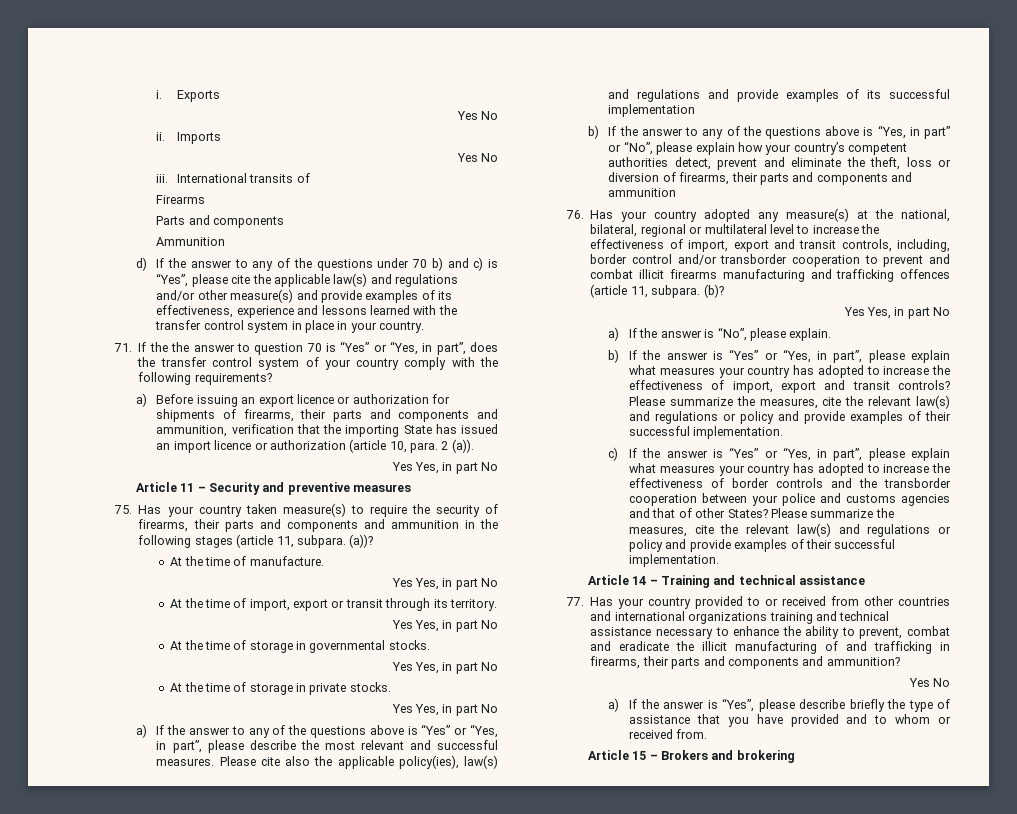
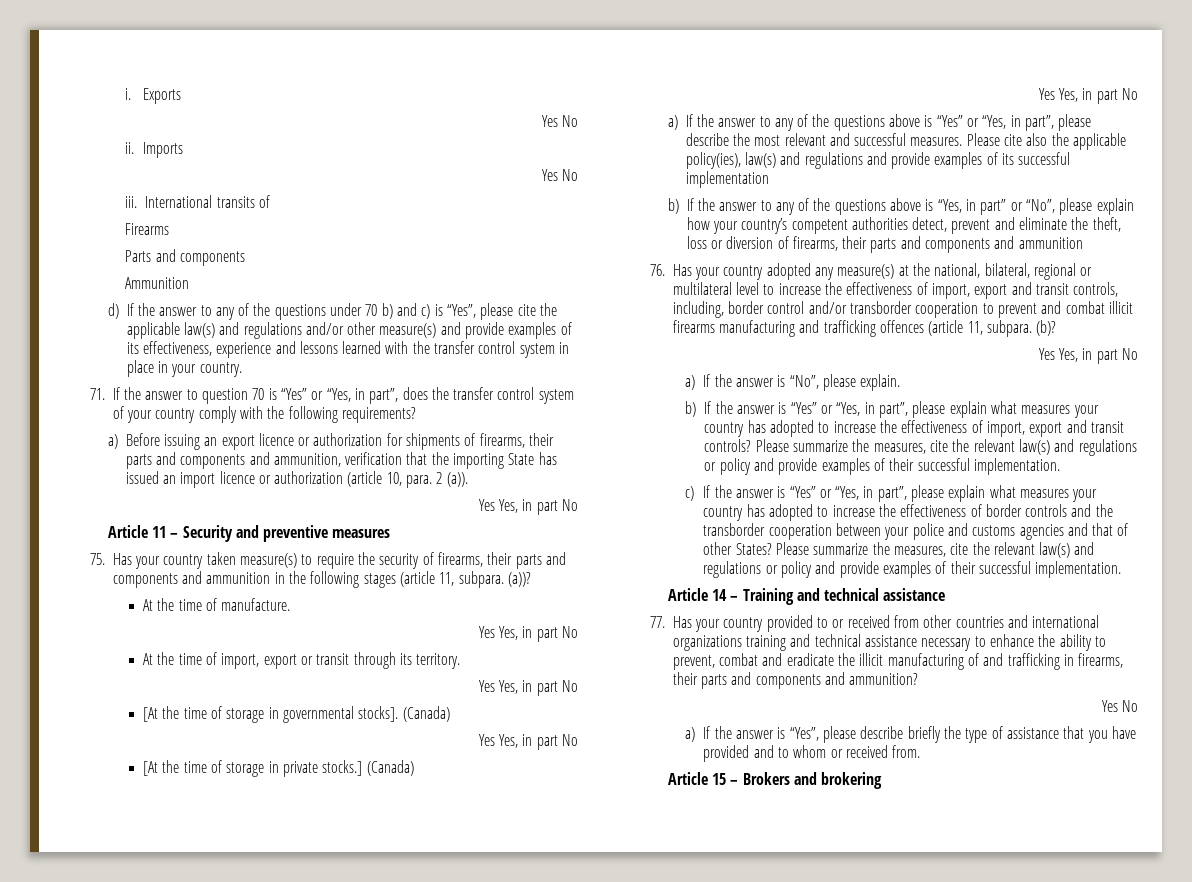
- 71. If the the answer to question 70 is “Yes” or “Yes, in part”, does the transfer control system of your country comply with the following requirements?
+ 71. If the answer to question 70 is “Yes” or “Yes, in part”, does the transfer control system of your country comply with the following requirements?
- At the time of storage in governmental stocks.
+ [At the time of storage in governmental stocks]. (Canada)
  Yes Yes, in part No
- At the time of storage in private stocks.
+ [At the time of storage in private stocks.] (Canada)

